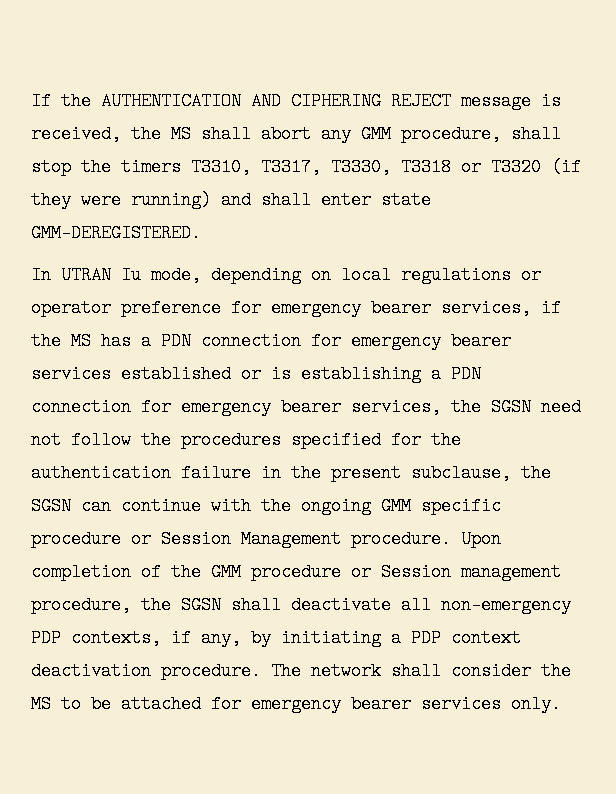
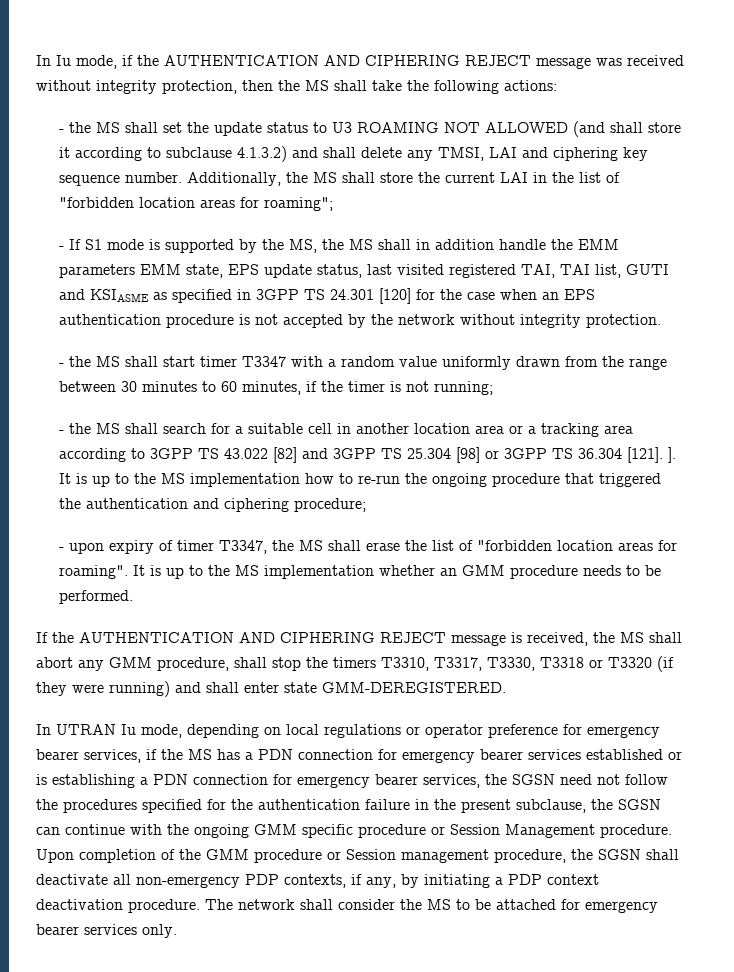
+ In Iu mode, if the AUTHENTICATION AND CIPHERING REJECT message was received without integrity protection, then the MS shall take the following actions:
+ - the MS shall set the update status to U3 ROAMING NOT ALLOWED (and shall store it according to subclause 4.1.3.2) and shall delete any TMSI, LAI and ciphering key sequence number. Additionally, the MS shall store the current LAI in the list of "forbidden location areas for roaming";
+ - If S1 mode is supported by the MS, the MS shall in addition handle the EMM parameters EMM state, EPS update status, last visited registered TAI, TAI list, GUTI and KSIASME as specified in 3GPP TS 24.301 [120] for the case when an EPS authentication procedure is not accepted by the network without integrity protection.
+ - the MS shall start timer T3347 with a random value uniformly drawn from the range between 30 minutes to 60 minutes, if the timer is not running;
+ - the MS shall search for a suitable cell in another location area or a tracking area according to 3GPP TS 43.022 [82] and 3GPP TS 25.304 [98] or 3GPP TS 36.304 [121]. ]. It is up to the MS implementation how to re-run the ongoing procedure that triggered the authentication and ciphering procedure;
+ - upon expiry of timer T3347, the MS shall erase the list of "forbidden location areas for roaming". It is up to the MS implementation whether an GMM procedure needs to be performed.

